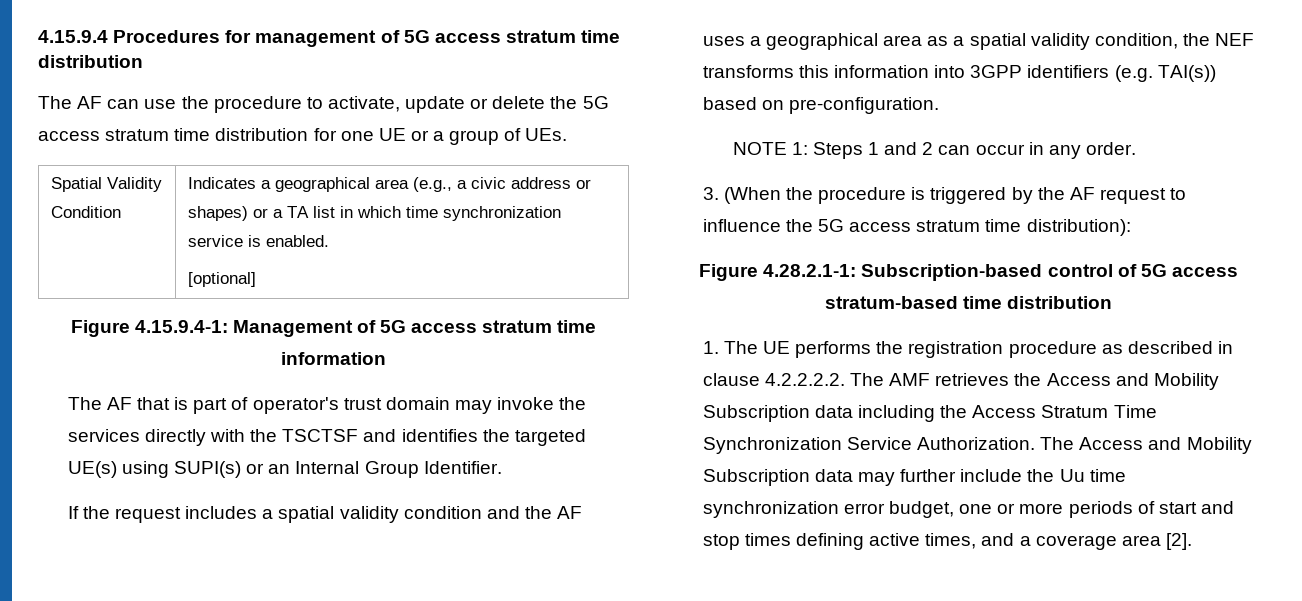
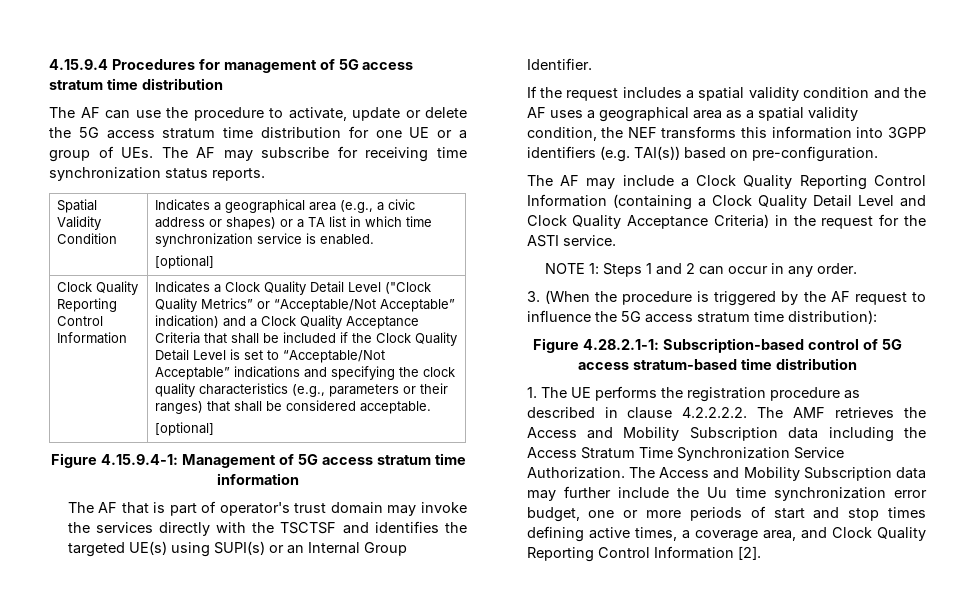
- The AF can use the procedure to activate, update or delete the 5G access stratum time distribution for one UE or a group of UEs.
+ The AF can use the procedure to activate, update or delete the 5G access stratum time distribution for one UE or a group of UEs. The AF may subscribe for receiving time synchronization status reports.
+ Clock Quality Reporting Control Information | Indicates a Clock Quality Detail Level ("Clock Quality Metrics” or “Acceptable/Not Acceptable” indication) and a Clock Quality Acceptance Criteria that shall be included if the Clock Quality Detail Level is set to “Acceptable/Not Acceptable” indications and specifying the clock quality characteristics (e.g., parameters or their ranges) that shall be considered acceptable.
+ [optional]
+ The AF may include a Clock Quality Reporting Control Information (containing a Clock Quality Detail Level and Clock Quality Acceptance Criteria) in the request for the ASTI service.
- The Access and Mobility Subscription data may further include the Uu time synchronization error budget, one or more periods of start and stop times defining active times, and a coverage area [2].
+ The Access and Mobility Subscription data may further include the Uu time synchronization error budget, one or more periods of start and stop times defining active times, a coverage area, and Clock Quality Reporting Control Information [2].

